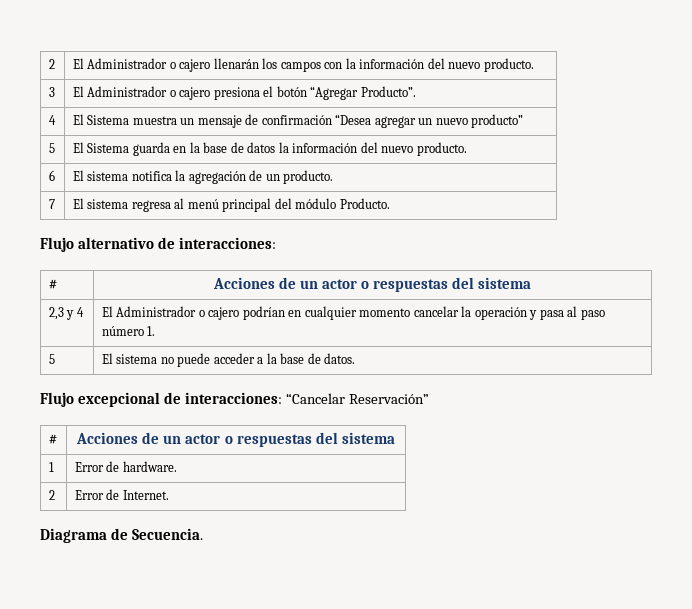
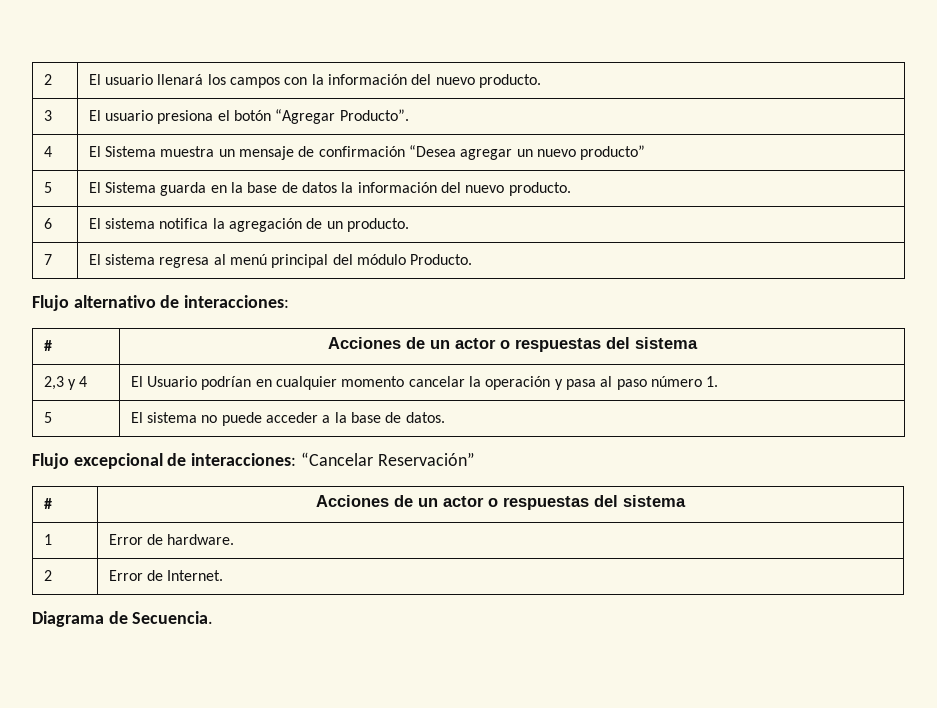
- 2 | El Administrador o cajero llenarán los campos con la información del nuevo producto.
+ 2 | El usuario llenará los campos con la información del nuevo producto.
- 3 | El Administrador o cajero presiona el botón “Agregar Producto”.
+ 3 | El usuario presiona el botón “Agregar Producto”.
- 2,3 y 4 | El Administrador o cajero podrían en cualquier momento cancelar la operación y pasa al paso número 1.
+ 2,3 y 4 | El Usuario podrían en cualquier momento cancelar la operación y pasa al paso número 1.

